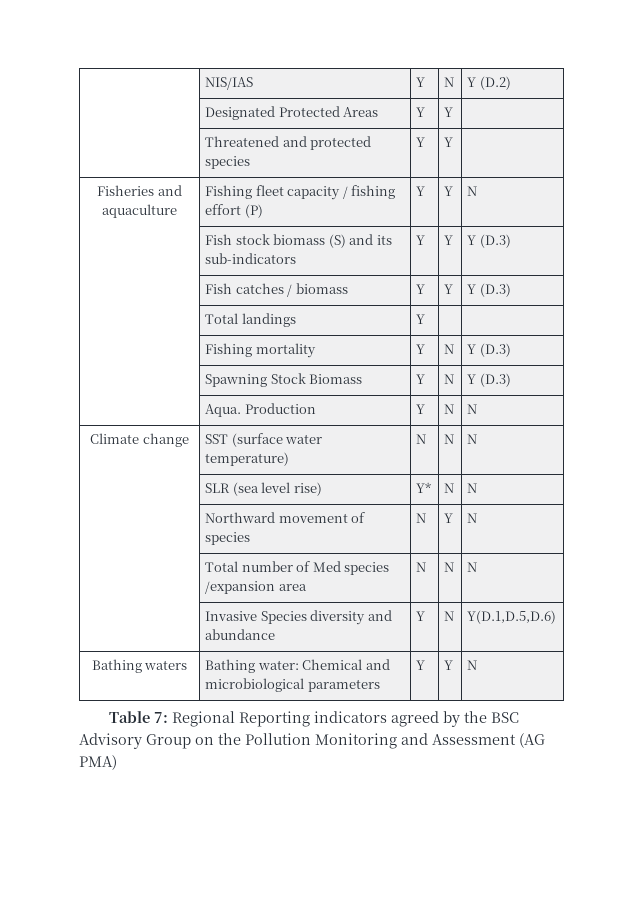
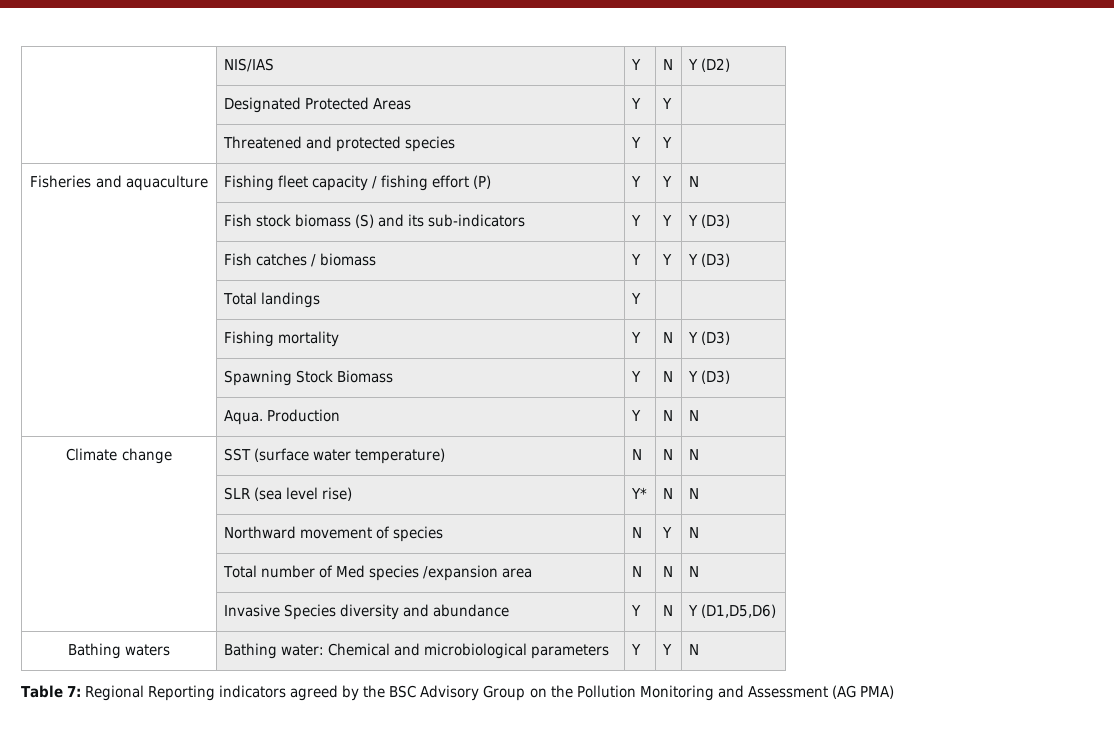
- | NIS/IAS | Y | N | Y (D.2)
+ | NIS/IAS | Y | N | Y (D2)
- | Fish stock biomass (S) and its sub-indicators | Y | Y | Y (D.3)
+ | Fish stock biomass (S) and its sub-indicators | Y | Y | Y (D3)
- | Fish catches / biomass | Y | Y | Y (D.3)
+ | Fish catches / biomass | Y | Y | Y (D3)
- | Fishing mortality | Y | N | Y (D.3)
+ | Fishing mortality | Y | N | Y (D3)
- | Spawning Stock Biomass | Y | N | Y (D.3)
+ | Spawning Stock Biomass | Y | N | Y (D3)
- | Invasive Species diversity and abundance | Y | N | Y(D.1,D.5,D.6)
+ | Invasive Species diversity and abundance | Y | N | Y (D1,D5,D6)

